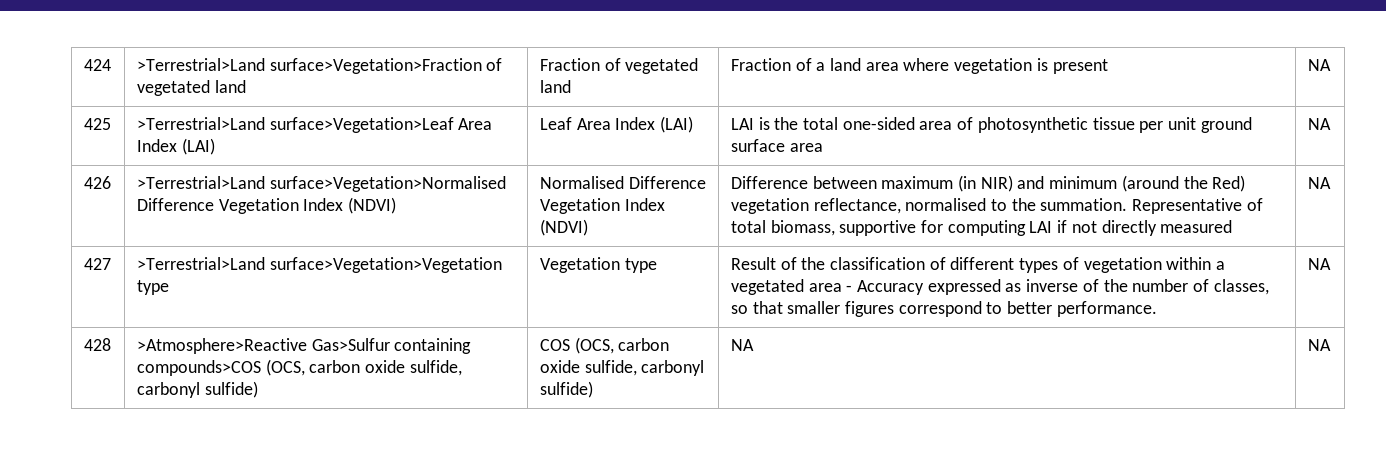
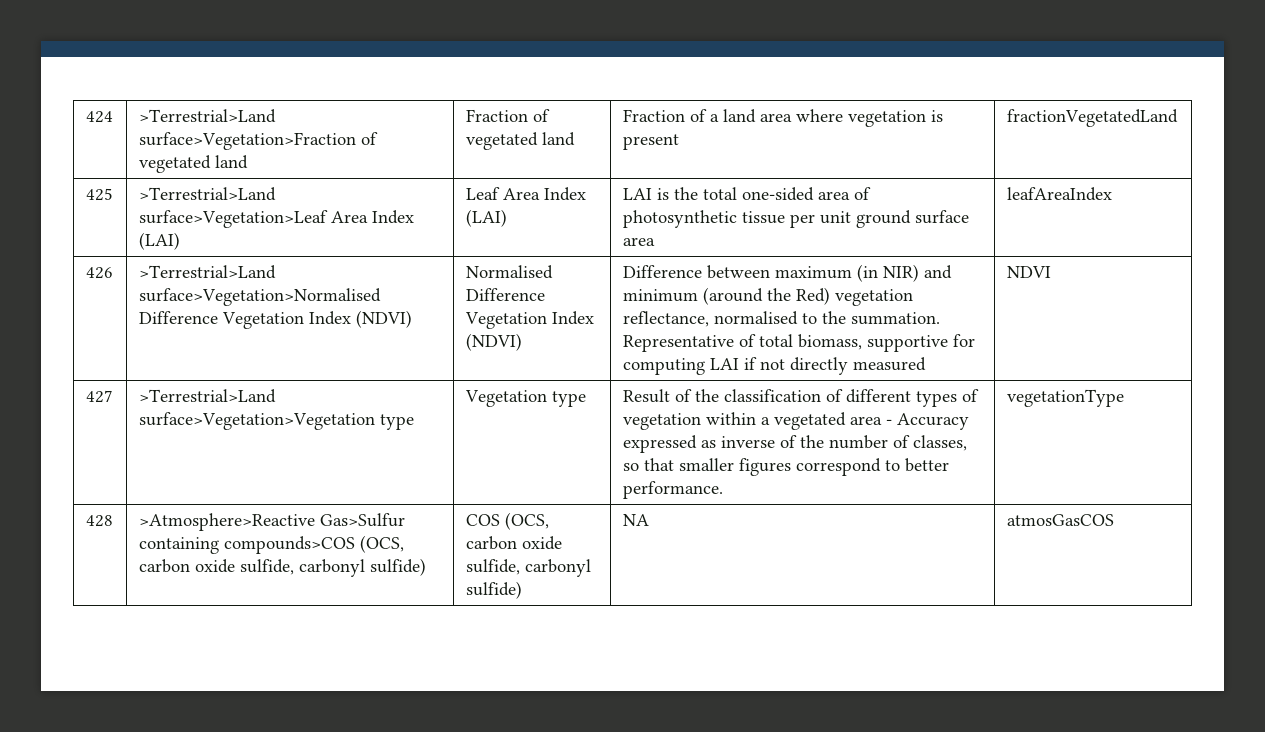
- 424 | >Terrestrial>Land surface>Vegetation>Fraction of vegetated land | Fraction of vegetated land | Fraction of a land area where vegetation is present | NA
+ 424 | >Terrestrial>Land surface>Vegetation>Fraction of vegetated land | Fraction of vegetated land | Fraction of a land area where vegetation is present | fractionVegetatedLand
- 425 | >Terrestrial>Land surface>Vegetation>Leaf Area Index (LAI) | Leaf Area Index (LAI) | LAI is the total one-sided area of photosynthetic tissue per unit ground surface area | NA
+ 425 | >Terrestrial>Land surface>Vegetation>Leaf Area Index (LAI) | Leaf Area Index (LAI) | LAI is the total one-sided area of photosynthetic tissue per unit ground surface area | leafAreaIndex
- Representative of total biomass, supportive for computing LAI if not directly measured | NA
+ Representative of total biomass, supportive for computing LAI if not directly measured | NDVI
- 427 | >Terrestrial>Land surface>Vegetation>Vegetation type | Vegetation type | Result of the classification of different types of vegetation within a vegetated area - Accuracy expressed as inverse of the number of classes, so that smaller figures correspond to better performance. | NA
+ 427 | >Terrestrial>Land surface>Vegetation>Vegetation type | Vegetation type | Result of the classification of different types of vegetation within a vegetated area - Accuracy expressed as inverse of the number of classes, so that smaller figures correspond to better performance. | vegetationType
- 428 | >Atmosphere>Reactive Gas>Sulfur containing compounds>COS (OCS, carbon oxide sulfide, carbonyl sulfide) | COS (OCS, carbon oxide sulfide, carbonyl sulfide) | NA | NA
+ 428 | >Atmosphere>Reactive Gas>Sulfur containing compounds>COS (OCS, carbon oxide sulfide, carbonyl sulfide) | COS (OCS, carbon oxide sulfide, carbonyl sulfide) | NA | atmosGasCOS

